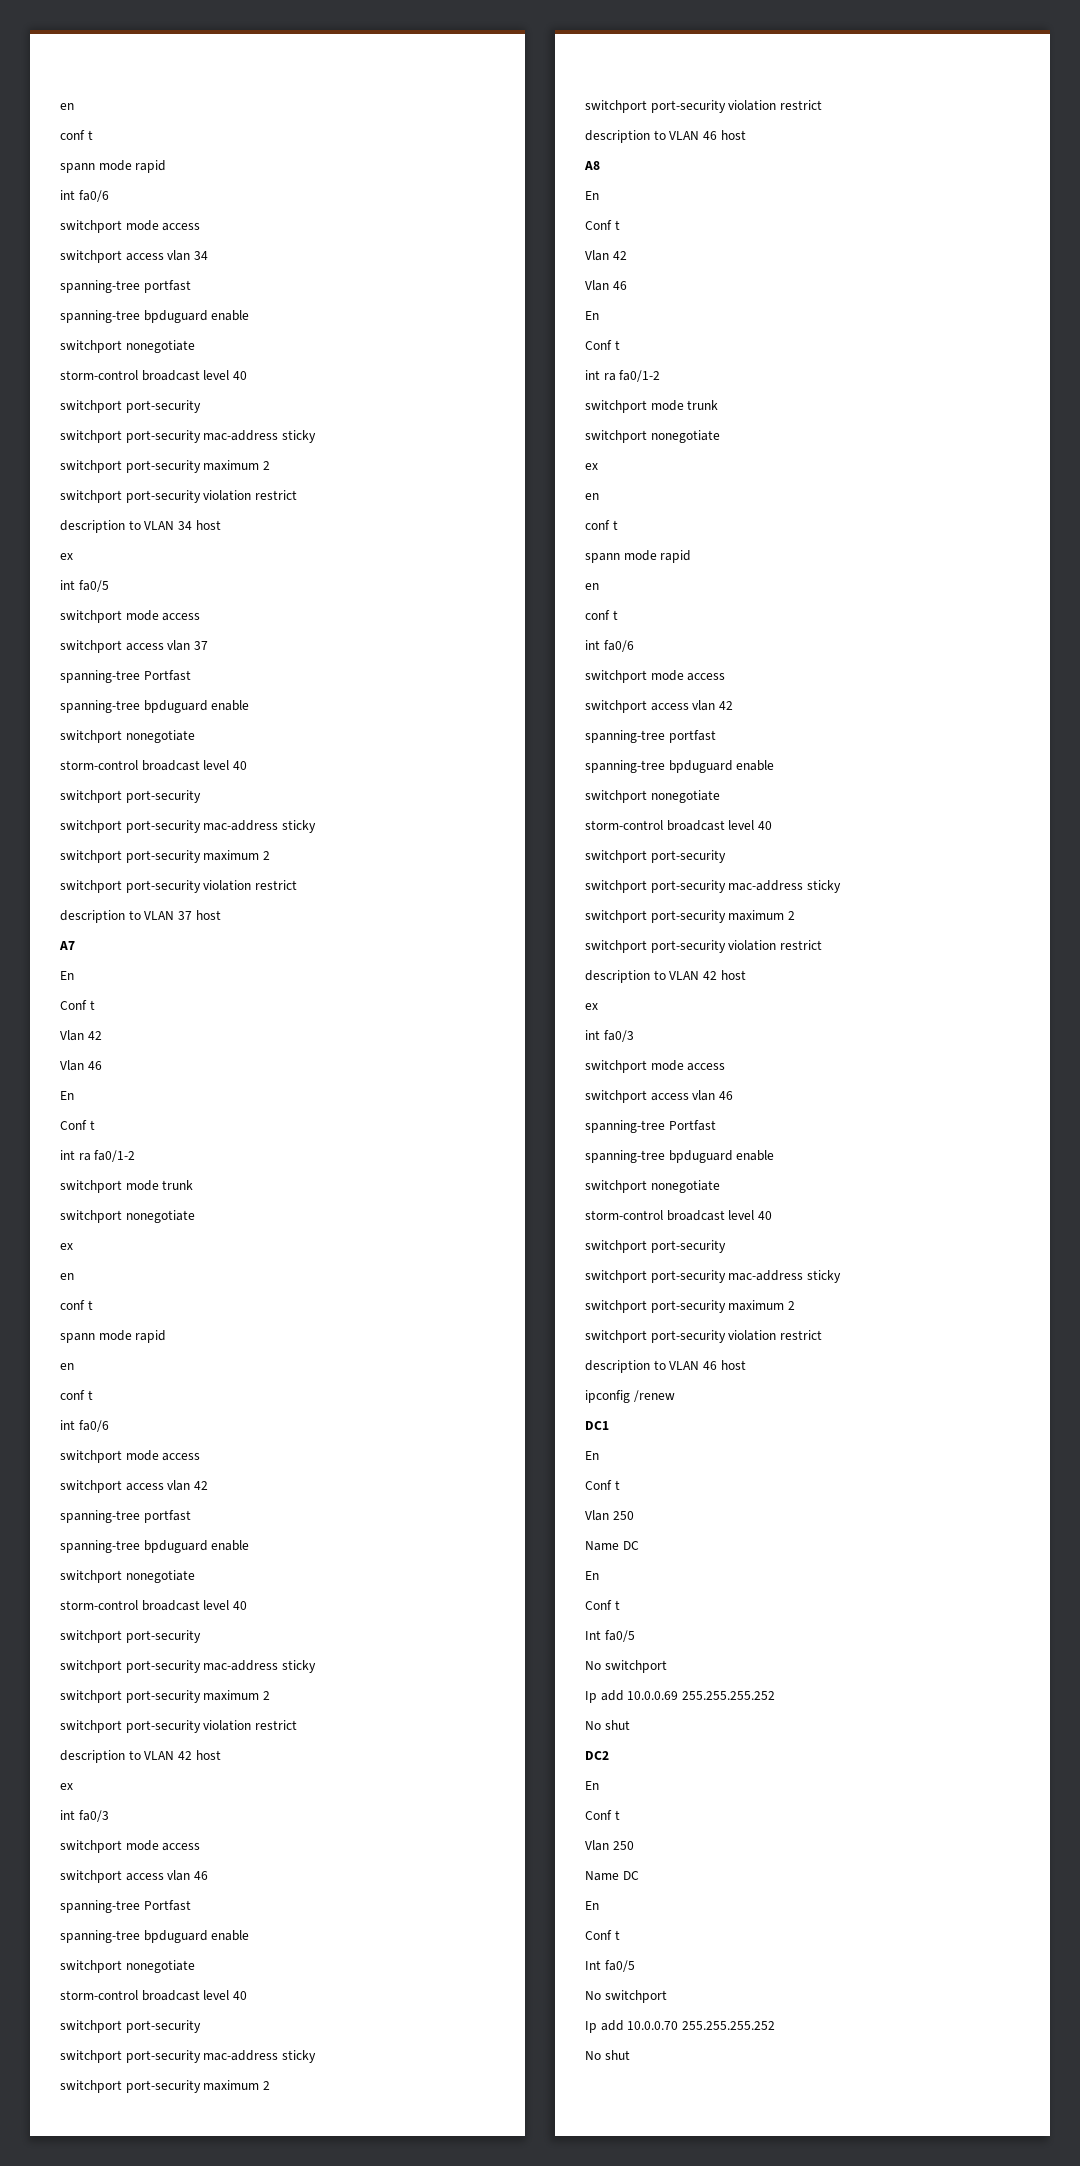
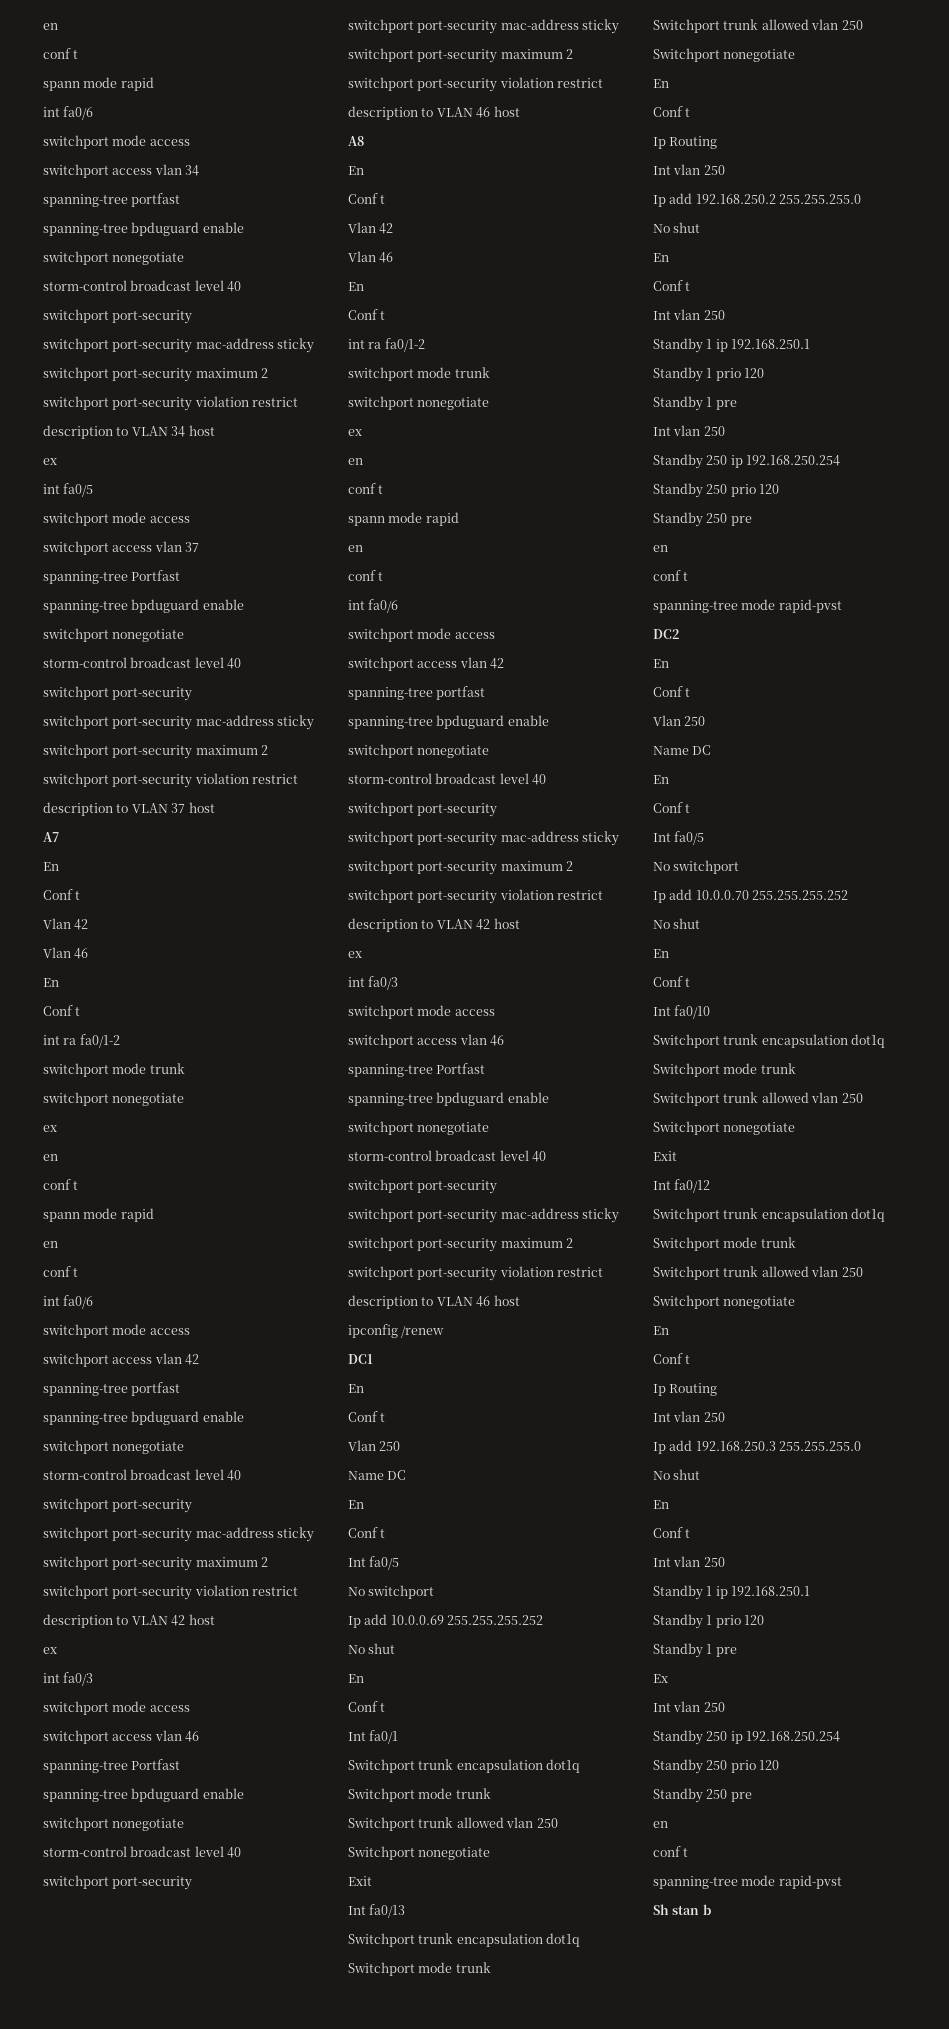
  Ip add 10.0.0.69 255.255.255.252
  No shut
+ En
+ Conf t
+ Int fa0/1
+ Switchport trunk encapsulation dot1q
+ Switchport mode trunk
+ Switchport trunk allowed vlan 250
+ Switchport nonegotiate
+ Exit
+ Int fa0/13
+ Switchport trunk encapsulation dot1q
+ Switchport mode trunk
+ Switchport trunk allowed vlan 250
+ Switchport nonegotiate
+ En
+ Conf t
+ Ip Routing
+ Int vlan 250
+ Ip add 192.168.250.2 255.255.255.0
+ No shut
+ En
+ Conf t
+ Int vlan 250
+ Standby 1 ip 192.168.250.1
+ Standby 1 prio 120
+ Standby 1 pre
+ Int vlan 250
+ Standby 250 ip 192.168.250.254
+ Standby 250 prio 120
+ Standby 250 pre
+ en
+ conf t
+ spanning-tree mode rapid-pvst
  Ip add 10.0.0.70 255.255.255.252
  No shut
+ En
+ Conf t
+ Int fa0/10
+ Switchport trunk encapsulation dot1q
+ Switchport mode trunk
+ Switchport trunk allowed vlan 250
+ Switchport nonegotiate
+ Exit
+ Int fa0/12
+ Switchport trunk encapsulation dot1q
+ Switchport mode trunk
+ Switchport trunk allowed vlan 250
+ Switchport nonegotiate
+ En
+ Conf t
+ Ip Routing
+ Int vlan 250
+ Ip add 192.168.250.3 255.255.255.0
+ No shut
+ En
+ Conf t
+ Int vlan 250
+ Standby 1 ip 192.168.250.1
+ Standby 1 prio 120
+ Standby 1 pre
+ Ex
+ Int vlan 250
+ Standby 250 ip 192.168.250.254
+ Standby 250 prio 120
+ Standby 250 pre
+ en
+ conf t
+ spanning-tree mode rapid-pvst
+ Sh stan b

